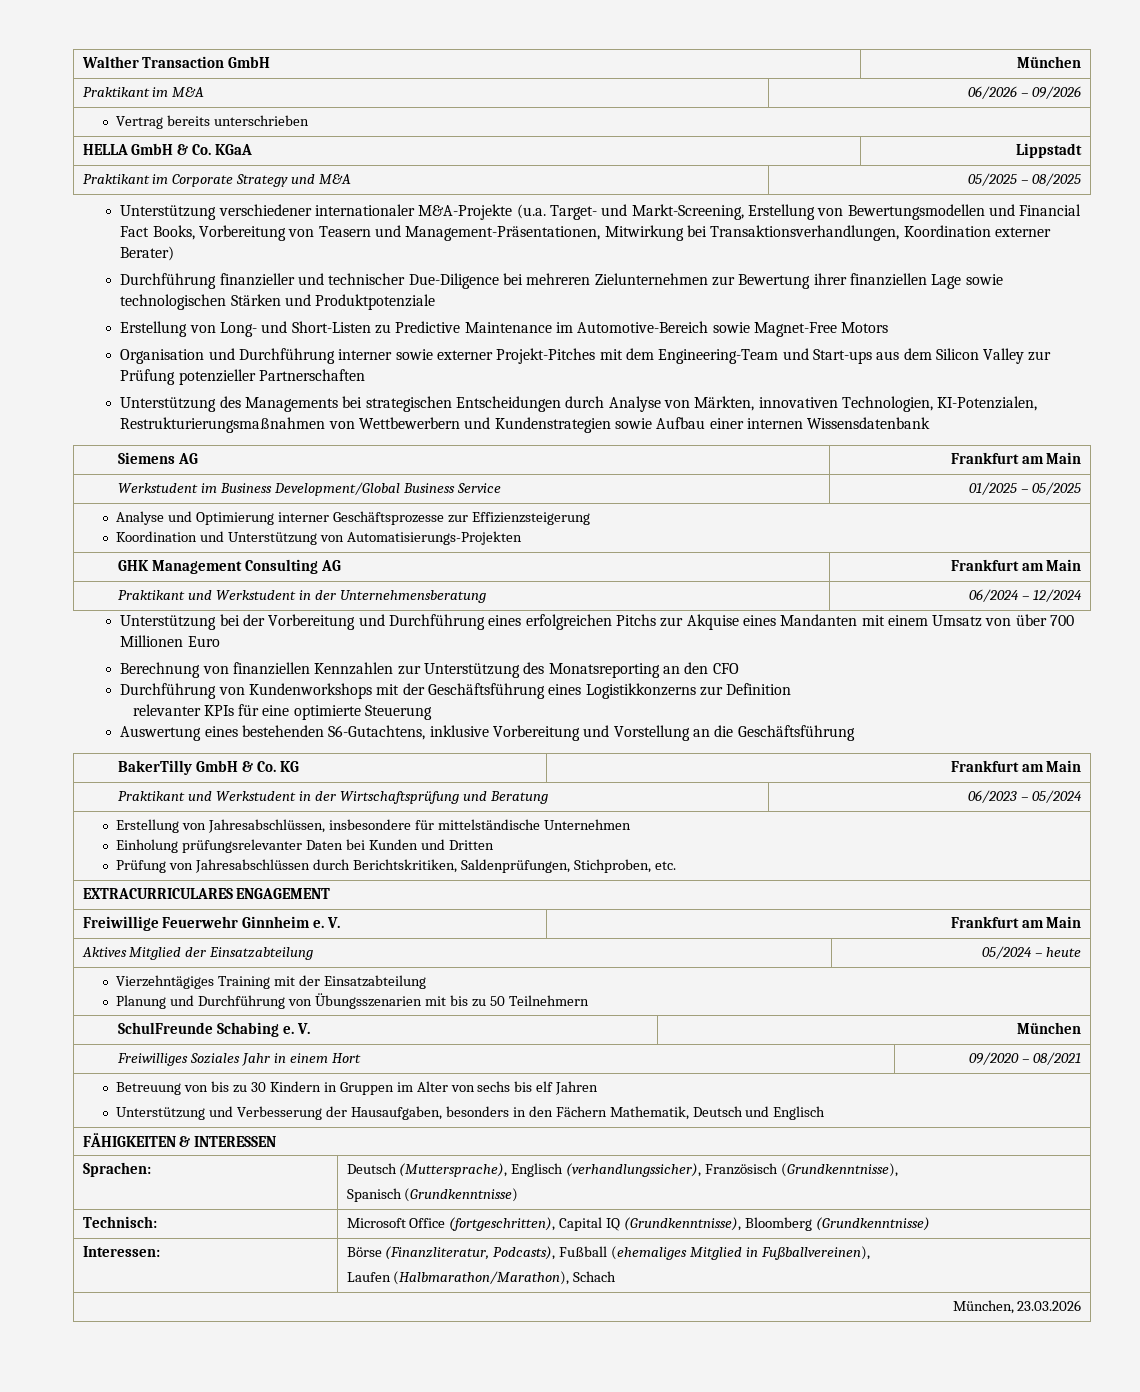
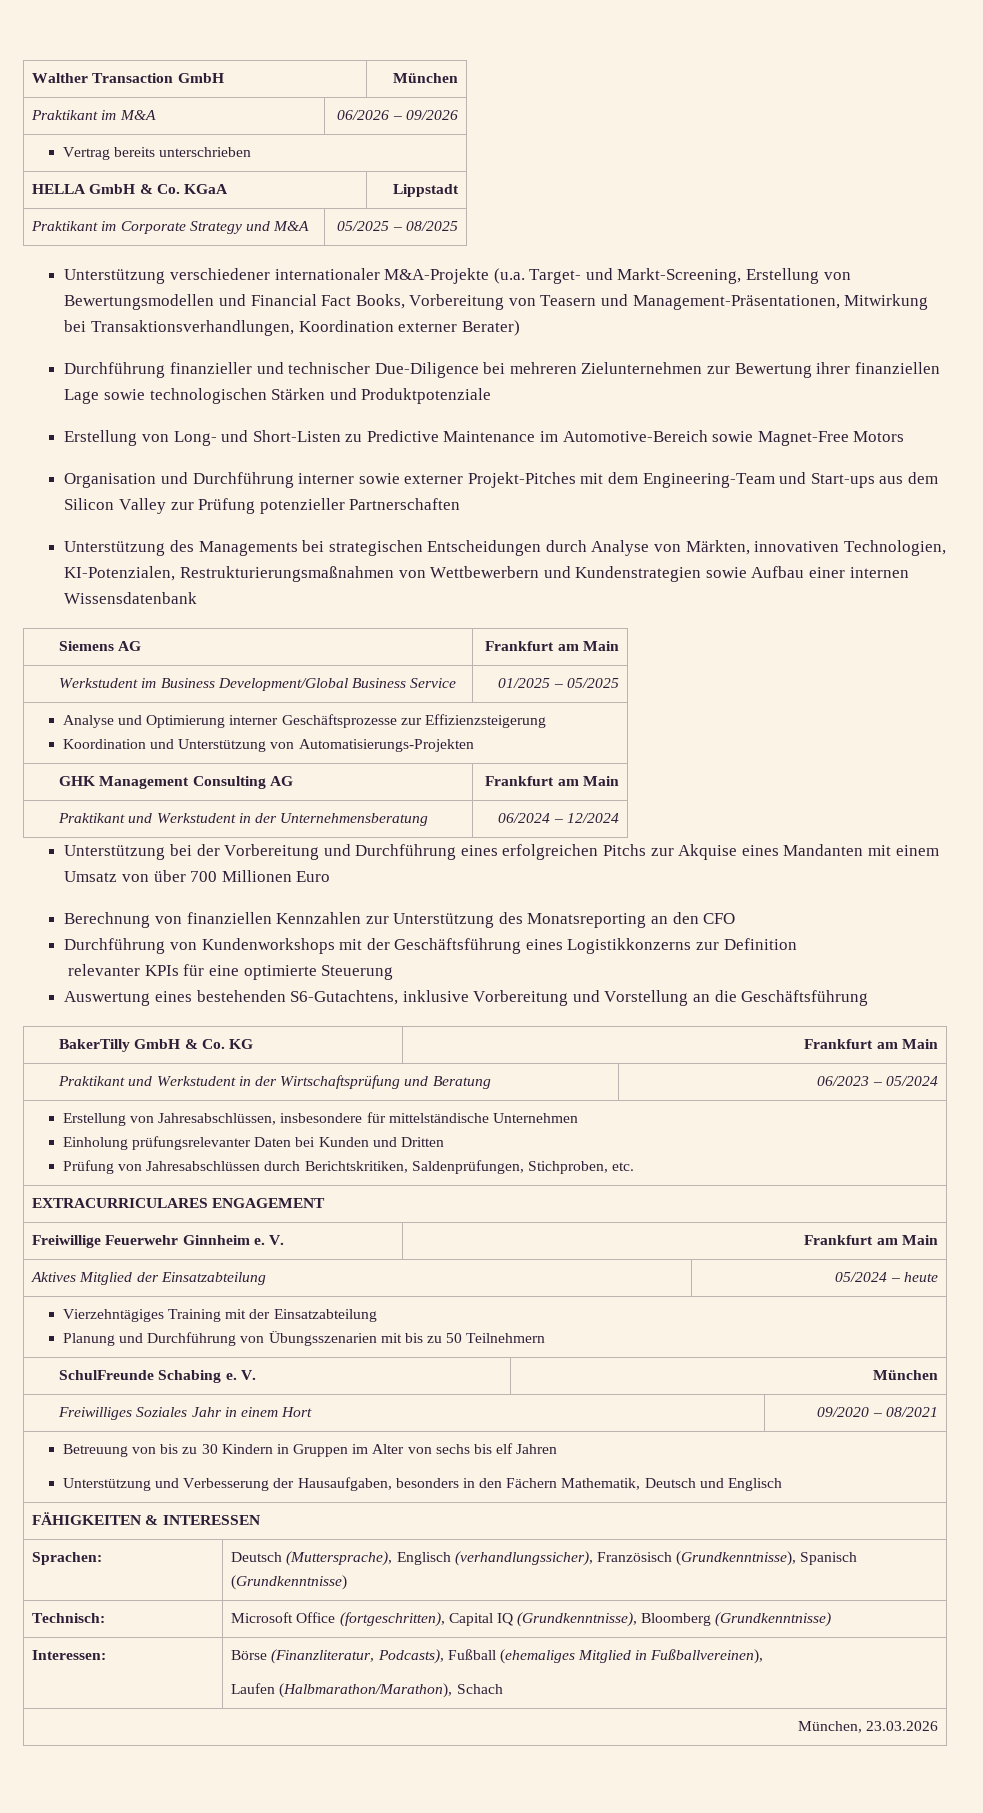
- Sprachen: | Deutsch (Muttersprache), Englisch (verhandlungssicher), Französisch (Grundkenntnisse),
- Spanisch (Grundkenntnisse)
+ Sprachen: | Deutsch (Muttersprache), Englisch (verhandlungssicher), Französisch (Grundkenntnisse), Spanisch (Grundkenntnisse)

